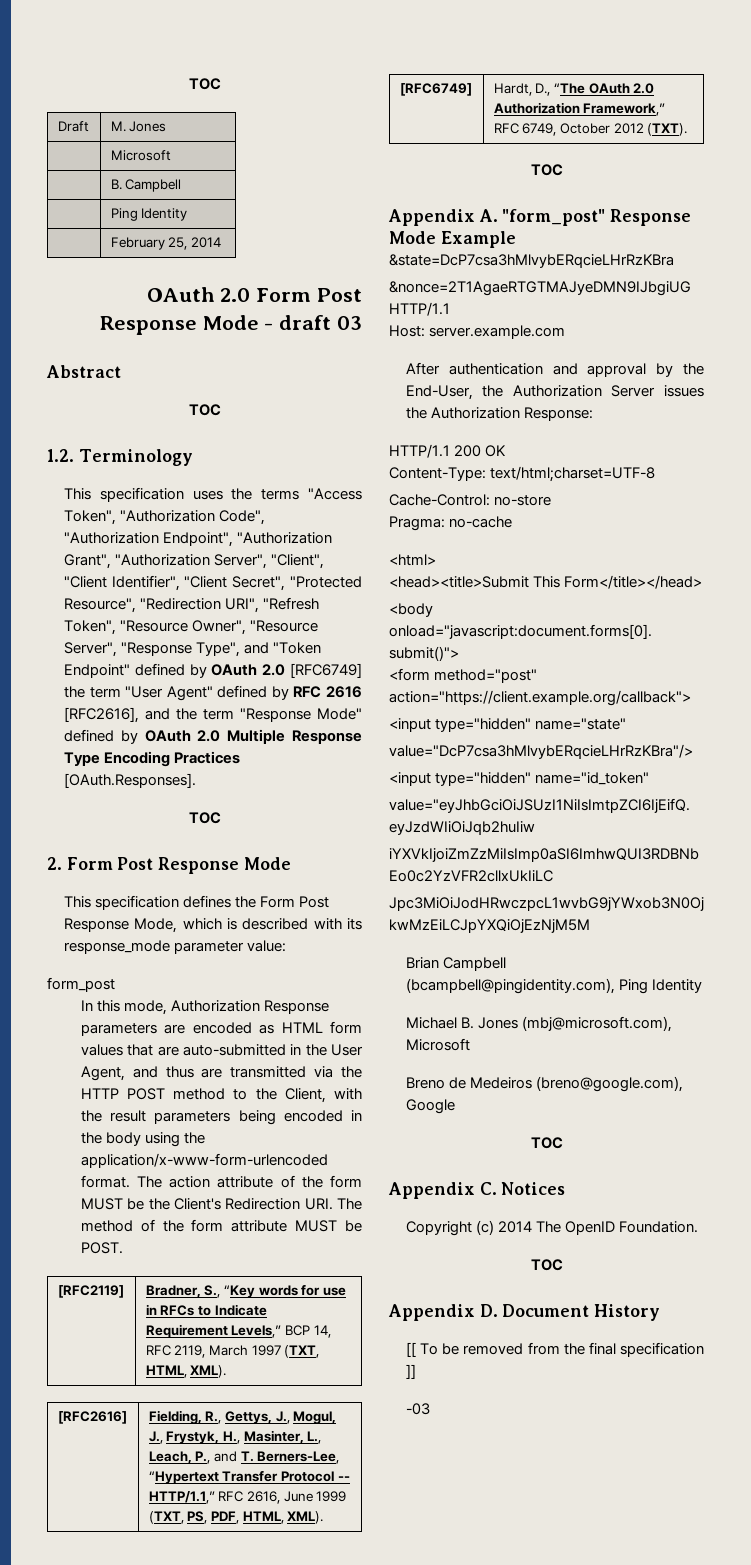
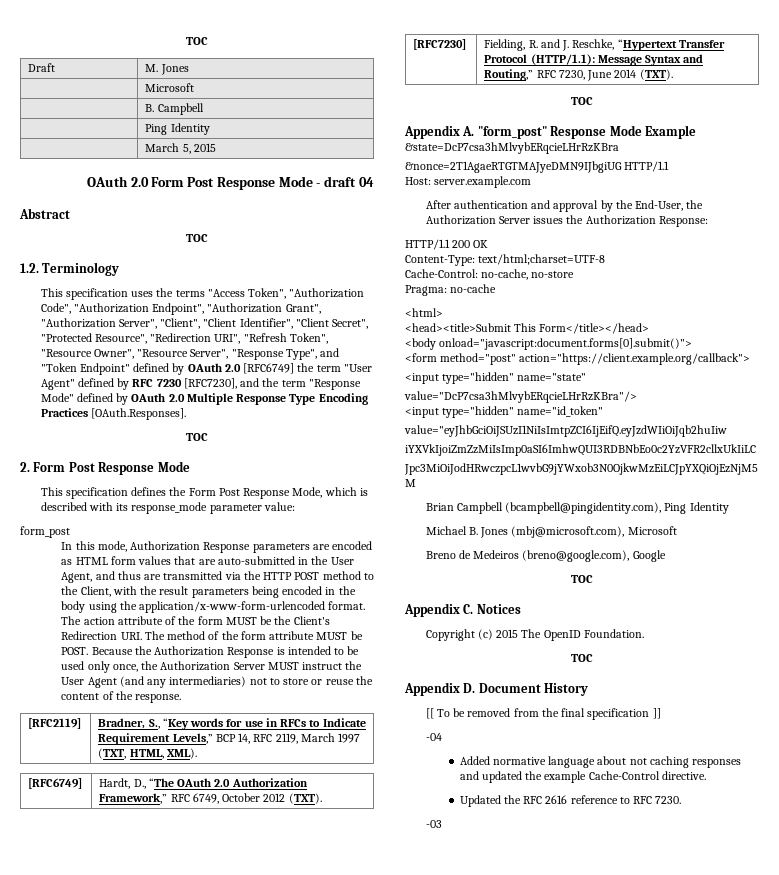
- | February 25, 2014
+ | March 5, 2015
- OAuth 2.0 Form Post Response Mode - draft 03
+ OAuth 2.0 Form Post Response Mode - draft 04
- This specification uses the terms "Access Token", "Authorization Code", "Authorization Endpoint", "Authorization Grant", "Authorization Server", "Client", "Client Identifier", "Client Secret", "Protected Resource", "Redirection URI", "Refresh Token", "Resource Owner", "Resource Server", "Response Type", and "Token Endpoint" defined by OAuth 2.0 [RFC6749] the term "User Agent" defined by RFC 2616 [RFC2616], and the term "Response Mode" defined by OAuth 2.0 Multiple Response Type Encoding Practices [OAuth.Responses].
+ This specification uses the terms "Access Token", "Authorization Code", "Authorization Endpoint", "Authorization Grant", "Authorization Server", "Client", "Client Identifier", "Client Secret", "Protected Resource", "Redirection URI", "Refresh Token", "Resource Owner", "Resource Server", "Response Type", and "Token Endpoint" defined by OAuth 2.0 [RFC6749] the term "User Agent" defined by RFC 7230 [RFC7230], and the term "Response Mode" defined by OAuth 2.0 Multiple Response Type Encoding Practices [OAuth.Responses].
+ Because the Authorization Response is intended to be used only once, the Authorization Server MUST instruct the User Agent (and any intermediaries) not to store or reuse the content of the response.
- [RFC2616] | Fielding, R., Gettys, J., Mogul, J., Frystyk, H., Masinter, L., Leach, P., and T. Berners-Lee, “Hypertext Transfer Protocol -- HTTP/1.1,” RFC 2616, June 1999 (TXT, PS, PDF, HTML, XML).
+ [RFC7230] | Fielding, R. and J. Reschke, “Hypertext Transfer Protocol (HTTP/1.1): Message Syntax and Routing,” RFC 7230, June 2014 (TXT).
- Cache-Control: no-store
+ Cache-Control: no-cache, no-store
- Copyright (c) 2014 The OpenID Foundation.
+ Copyright (c) 2015 The OpenID Foundation.
+ -04
+ Added normative language about not caching responses and updated the example Cache-Control directive.
+ Updated the RFC 2616 reference to RFC 7230.

